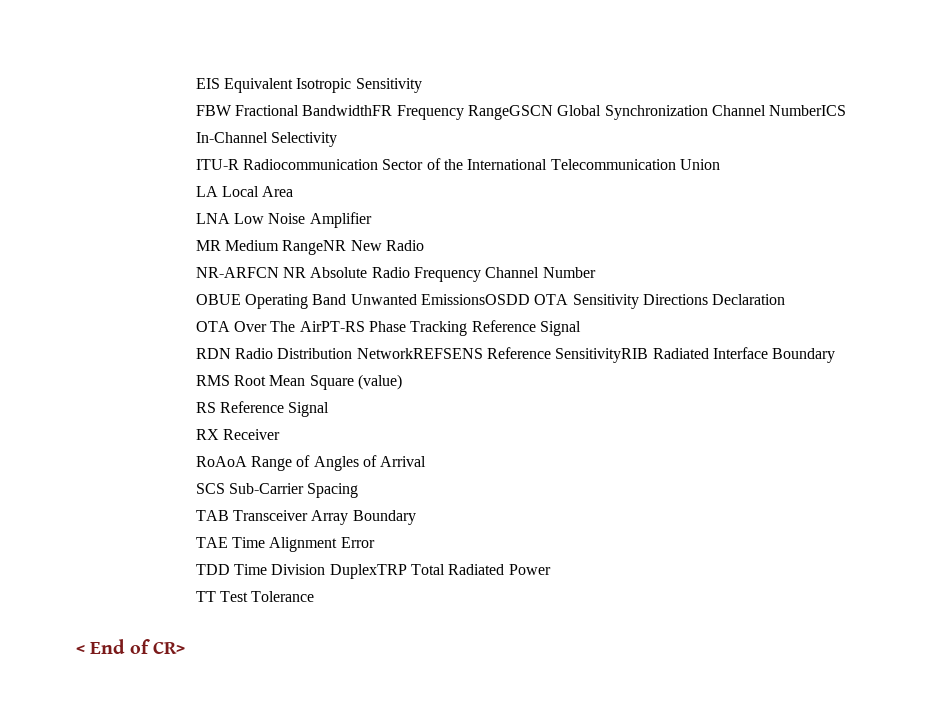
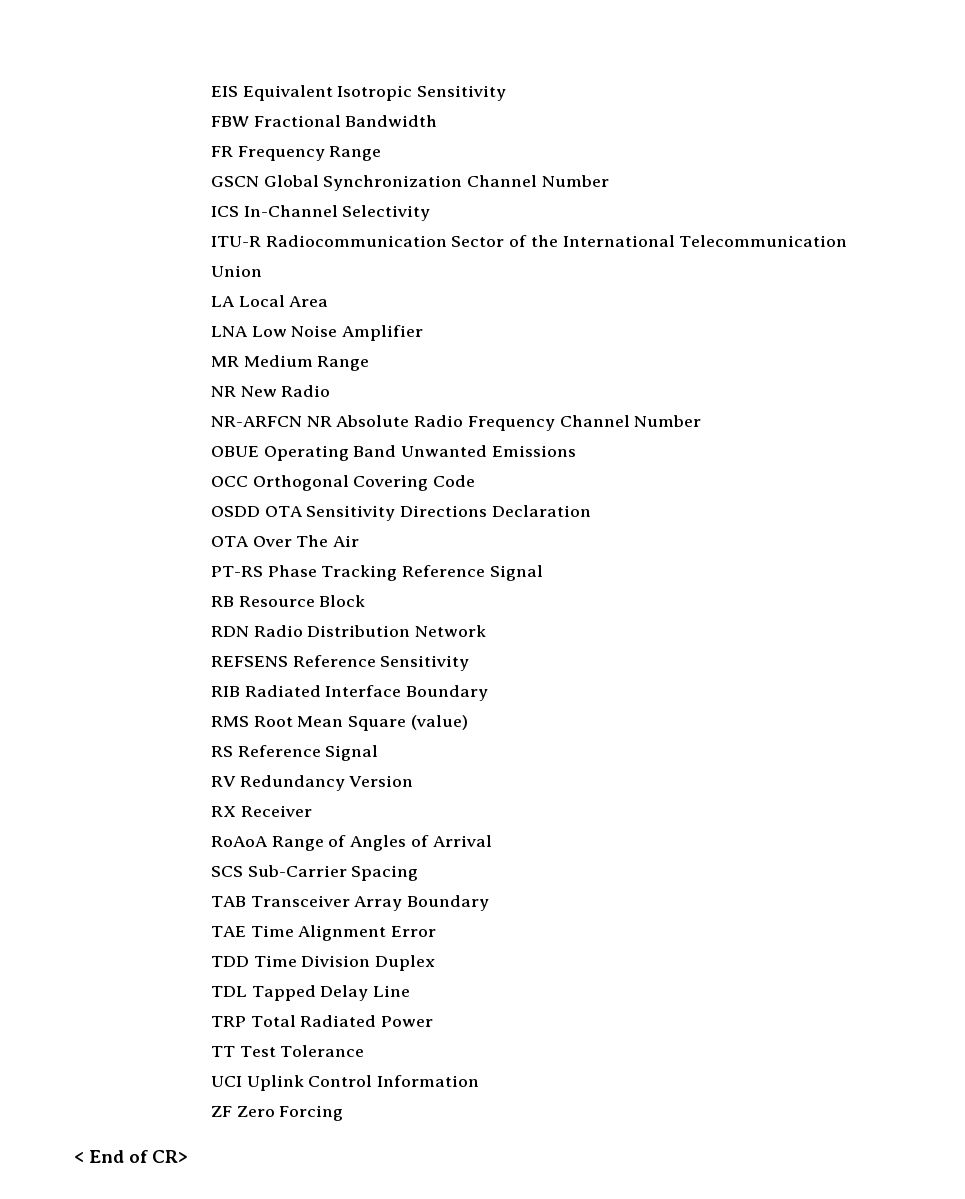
- FBW Fractional BandwidthFR Frequency RangeGSCN Global Synchronization Channel NumberICS In-Channel Selectivity
+ FBW Fractional Bandwidth
+ FR Frequency Range
+ GSCN Global Synchronization Channel Number
+ ICS In-Channel Selectivity
- MR Medium RangeNR New Radio
+ MR Medium Range
+ NR New Radio
- OBUE Operating Band Unwanted EmissionsOSDD OTA Sensitivity Directions Declaration
+ OBUE Operating Band Unwanted Emissions
+ OCC Orthogonal Covering Code
+ OSDD OTA Sensitivity Directions Declaration
- OTA Over The AirPT-RS Phase Tracking Reference Signal
+ OTA Over The Air
+ PT-RS Phase Tracking Reference Signal
+ RB Resource Block
- RDN Radio Distribution NetworkREFSENS Reference SensitivityRIB Radiated Interface Boundary
+ RDN Radio Distribution Network
+ REFSENS Reference Sensitivity
+ RIB Radiated Interface Boundary
+ RV Redundancy Version
- TDD Time Division DuplexTRP Total Radiated Power
+ TDD Time Division Duplex
+ TDL Tapped Delay Line
+ TRP Total Radiated Power
+ UCI Uplink Control Information
+ ZF Zero Forcing

